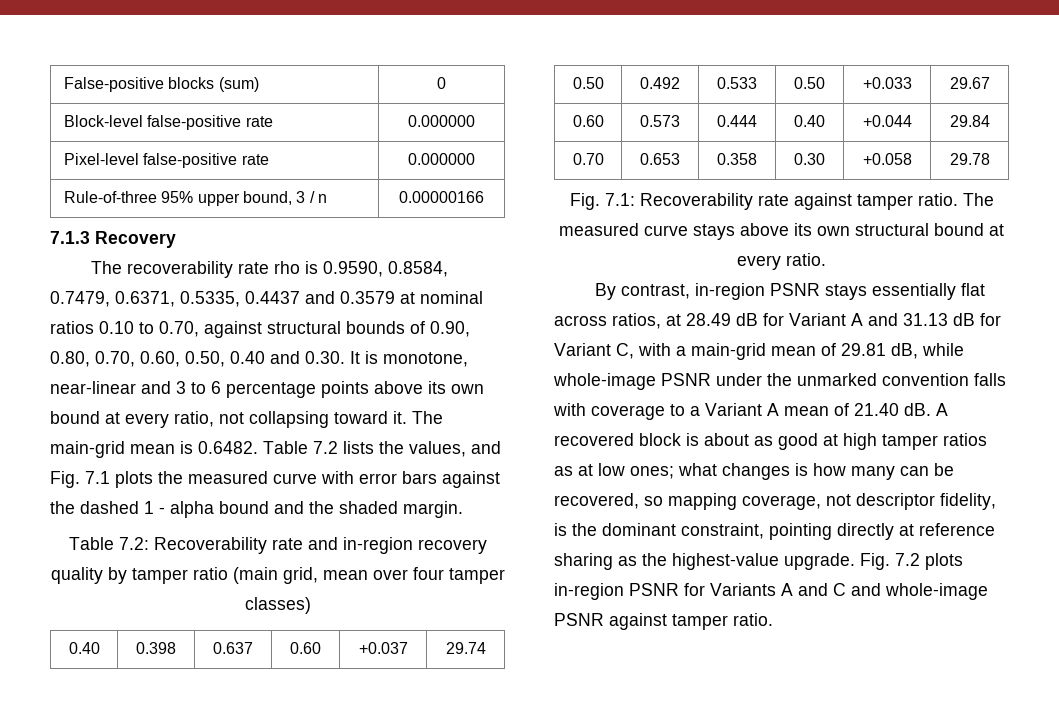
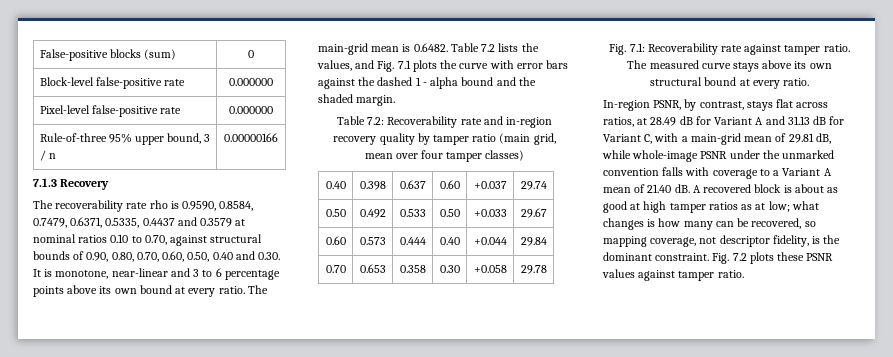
- The recoverability rate rho is 0.9590, 0.8584, 0.7479, 0.6371, 0.5335, 0.4437 and 0.3579 at nominal ratios 0.10 to 0.70, against structural bounds of 0.90, 0.80, 0.70, 0.60, 0.50, 0.40 and 0.30. It is monotone, near-linear and 3 to 6 percentage points above its own bound at every ratio, not collapsing toward it.
+ The recoverability rate rho is 0.9590, 0.8584, 0.7479, 0.6371, 0.5335, 0.4437 and 0.3579 at nominal ratios 0.10 to 0.70, against structural bounds of 0.90, 0.80, 0.70, 0.60, 0.50, 0.40 and 0.30. It is monotone, near-linear and 3 to 6 percentage points above its own bound at every ratio.
- The main-grid mean is 0.6482. Table 7.2 lists the values, and Fig. 7.1 plots the measured curve with error bars against the dashed 1 - alpha bound and the shaded margin.
+ The main-grid mean is 0.6482. Table 7.2 lists the values, and Fig. 7.1 plots the curve with error bars against the dashed 1 - alpha bound and the shaded margin.
- By contrast, in-region PSNR stays essentially flat across ratios, at 28.49 dB for Variant A and 31.13 dB for Variant C, with a main-grid mean of 29.81 dB, while whole-image PSNR under the unmarked convention falls with coverage to a Variant A mean of 21.40 dB.
+ In-region PSNR, by contrast, stays flat across ratios, at 28.49 dB for Variant A and 31.13 dB for Variant C, with a main-grid mean of 29.81 dB, while whole-image PSNR under the unmarked convention falls with coverage to a Variant A mean of 21.40 dB.
- A recovered block is about as good at high tamper ratios as at low ones; what changes is how many can be recovered, so mapping coverage, not descriptor fidelity, is the dominant constraint, pointing directly at reference sharing as the highest-value upgrade. Fig. 7.2 plots in-region PSNR for Variants A and C and whole-image PSNR against tamper ratio.
+ A recovered block is about as good at high tamper ratios as at low; what changes is how many can be recovered, so mapping coverage, not descriptor fidelity, is the dominant constraint. Fig. 7.2 plots these PSNR values against tamper ratio.

